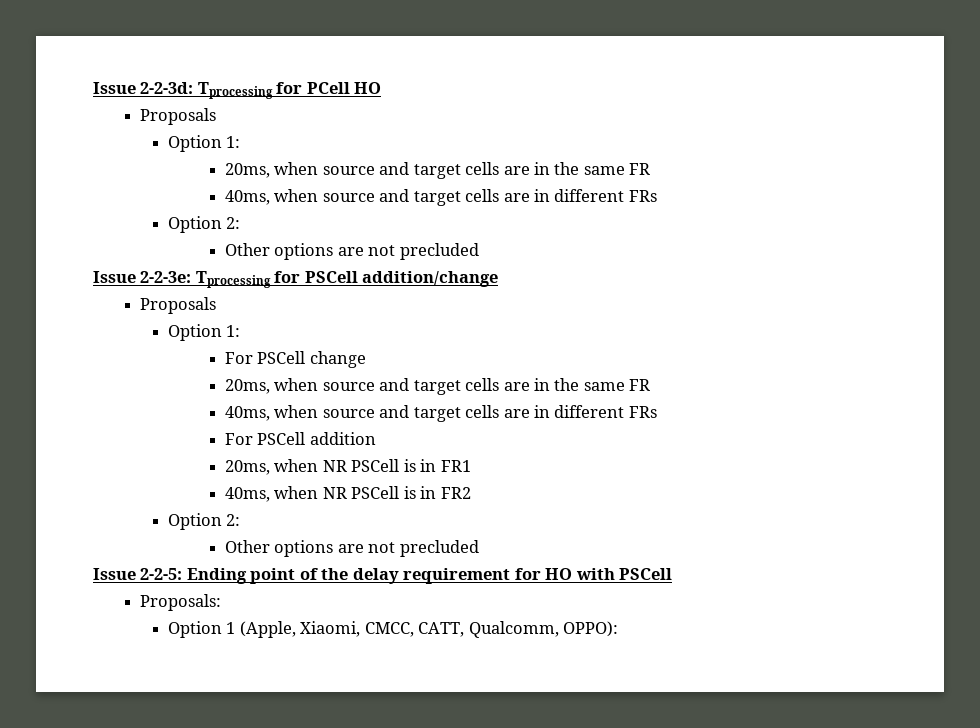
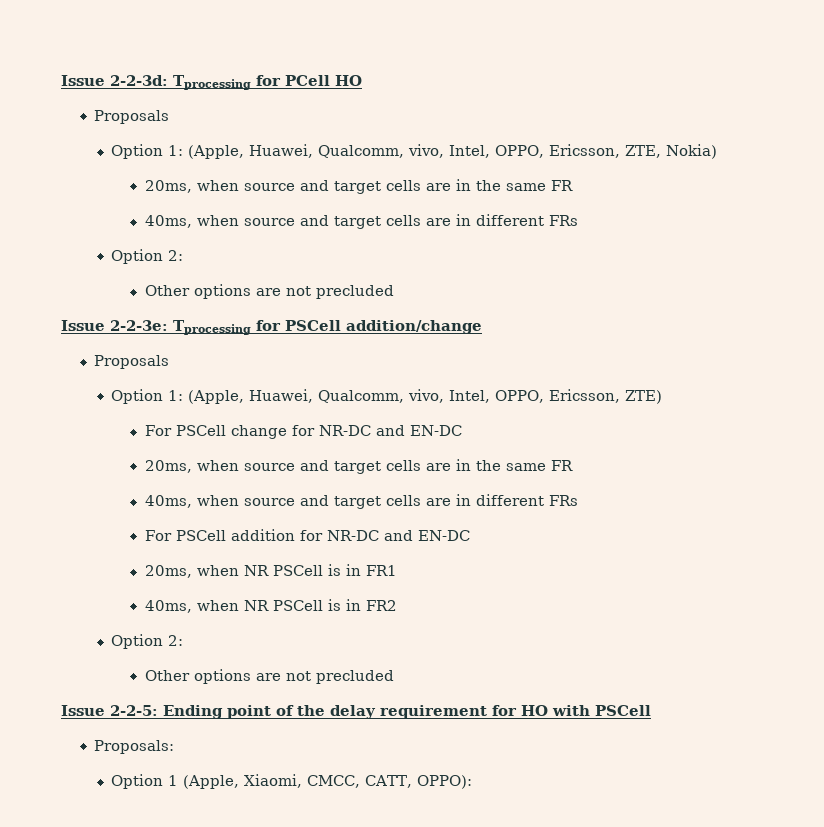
  Issue 2-2-3d: Tprocessing for PCell HO
  Proposals
- Option 1:
+ Option 1: (Apple, Huawei, Qualcomm, vivo, Intel, OPPO, Ericsson, ZTE, Nokia)
  Issue 2-2-3e: Tprocessing for PSCell addition/change
  Proposals
- Option 1:
+ Option 1: (Apple, Huawei, Qualcomm, vivo, Intel, OPPO, Ericsson, ZTE)
- For PSCell change
+ For PSCell change for NR-DC and EN-DC
- For PSCell addition
+ For PSCell addition for NR-DC and EN-DC
- Option 1 (Apple, Xiaomi, CMCC, CATT, Qualcomm, OPPO):
+ Option 1 (Apple, Xiaomi, CMCC, CATT, OPPO):

